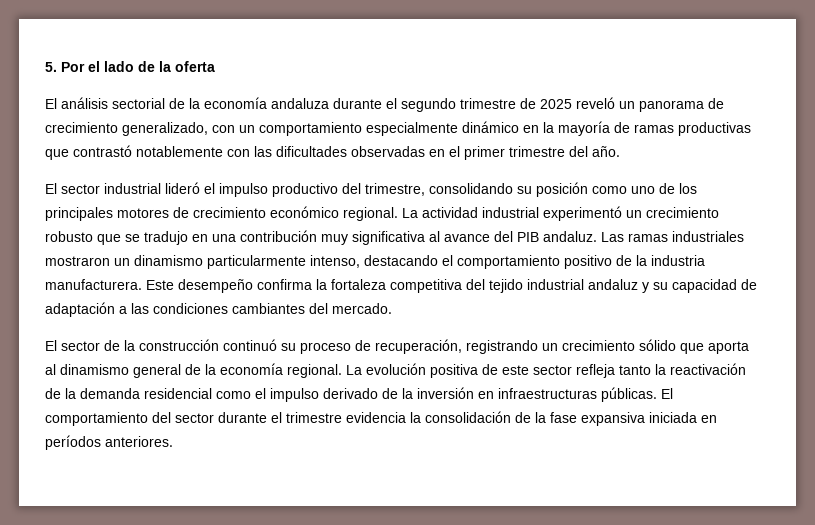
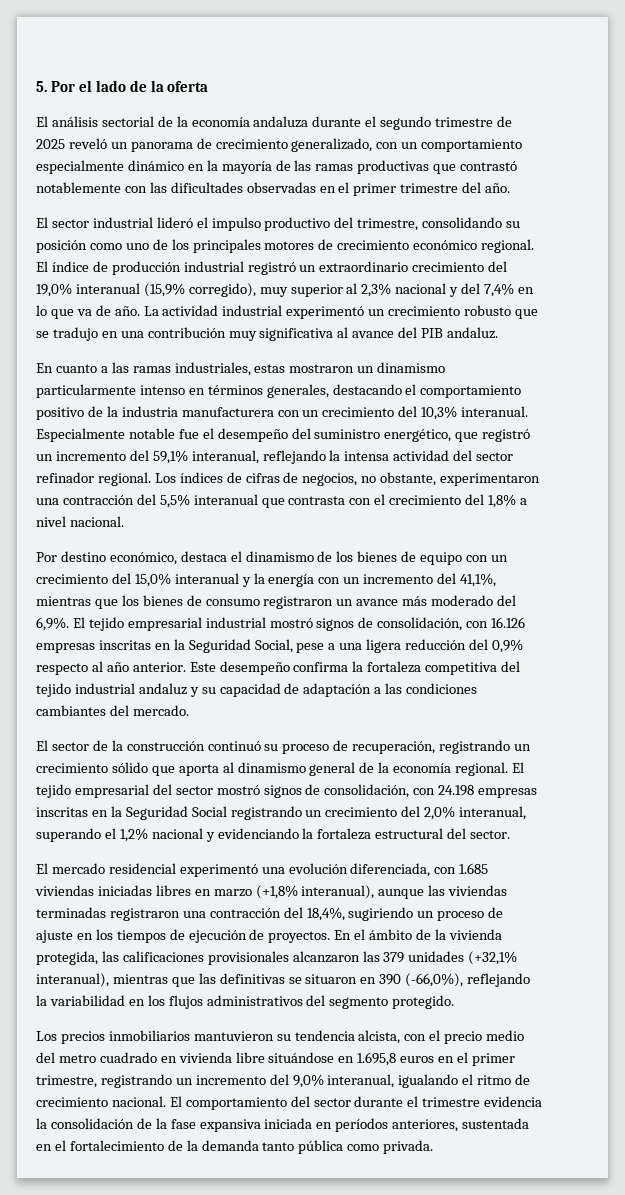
- El análisis sectorial de la economía andaluza durante el segundo trimestre de 2025 reveló un panorama de crecimiento generalizado, con un comportamiento especialmente dinámico en la mayoría de ramas productivas que contrastó notablemente con las dificultades observadas en el primer trimestre del año.
+ El análisis sectorial de la economía andaluza durante el segundo trimestre de 2025 reveló un panorama de crecimiento generalizado, con un comportamiento especialmente dinámico en la mayoría de las ramas productivas que contrastó notablemente con las dificultades observadas en el primer trimestre del año.
+ El índice de producción industrial registró un extraordinario crecimiento del 19,0% interanual (15,9% corregido), muy superior al 2,3% nacional y del 7,4% en lo que va de año.
- La actividad industrial experimentó un crecimiento robusto que se tradujo en una contribución muy significativa al avance del PIB andaluz. Las ramas industriales mostraron un dinamismo particularmente intenso, destacando el comportamiento positivo de la industria manufacturera.
+ La actividad industrial experimentó un crecimiento robusto que se tradujo en una contribución muy significativa al avance del PIB andaluz.
+ En cuanto a las ramas industriales, estas mostraron un dinamismo particularmente intenso en términos generales, destacando el comportamiento positivo de la industria manufacturera con un crecimiento del 10,3% interanual. Especialmente notable fue el desempeño del suministro energético, que registró un incremento del 59,1% interanual, reflejando la intensa actividad del sector refinador regional. Los índices de cifras de negocios, no obstante, experimentaron una contracción del 5,5% interanual que contrasta con el crecimiento del 1,8% a nivel nacional.
+ Por destino económico, destaca el dinamismo de los bienes de equipo con un crecimiento del 15,0% interanual y la energía con un incremento del 41,1%, mientras que los bienes de consumo registraron un avance más moderado del 6,9%. El tejido empresarial industrial mostró signos de consolidación, con 16.126 empresas inscritas en la Seguridad Social, pese a una ligera reducción del 0,9% respecto al año anterior.
- La evolución positiva de este sector refleja tanto la reactivación de la demanda residencial como el impulso derivado de la inversión en infraestructuras públicas.
+ El tejido empresarial del sector mostró signos de consolidación, con 24.198 empresas inscritas en la Seguridad Social registrando un crecimiento del 2,0% interanual, superando el 1,2% nacional y evidenciando la fortaleza estructural del sector.
+ El mercado residencial experimentó una evolución diferenciada, con 1.685 viviendas iniciadas libres en marzo (+1,8% interanual), aunque las viviendas terminadas registraron una contracción del 18,4%, sugiriendo un proceso de ajuste en los tiempos de ejecución de proyectos. En el ámbito de la vivienda protegida, las calificaciones provisionales alcanzaron las 379 unidades (+32,1% interanual), mientras que las definitivas se situaron en 390 (-66,0%), reflejando la variabilidad en los flujos administrativos del segmento protegido.
+ Los precios inmobiliarios mantuvieron su tendencia alcista, con el precio medio del metro cuadrado en vivienda libre situándose en 1.695,8 euros en el primer trimestre, registrando un incremento del 9,0% interanual, igualando el ritmo de crecimiento nacional.
- El comportamiento del sector durante el trimestre evidencia la consolidación de la fase expansiva iniciada en períodos anteriores.
+ El comportamiento del sector durante el trimestre evidencia la consolidación de la fase expansiva iniciada en períodos anteriores, sustentada en el fortalecimiento de la demanda tanto pública como privada.

